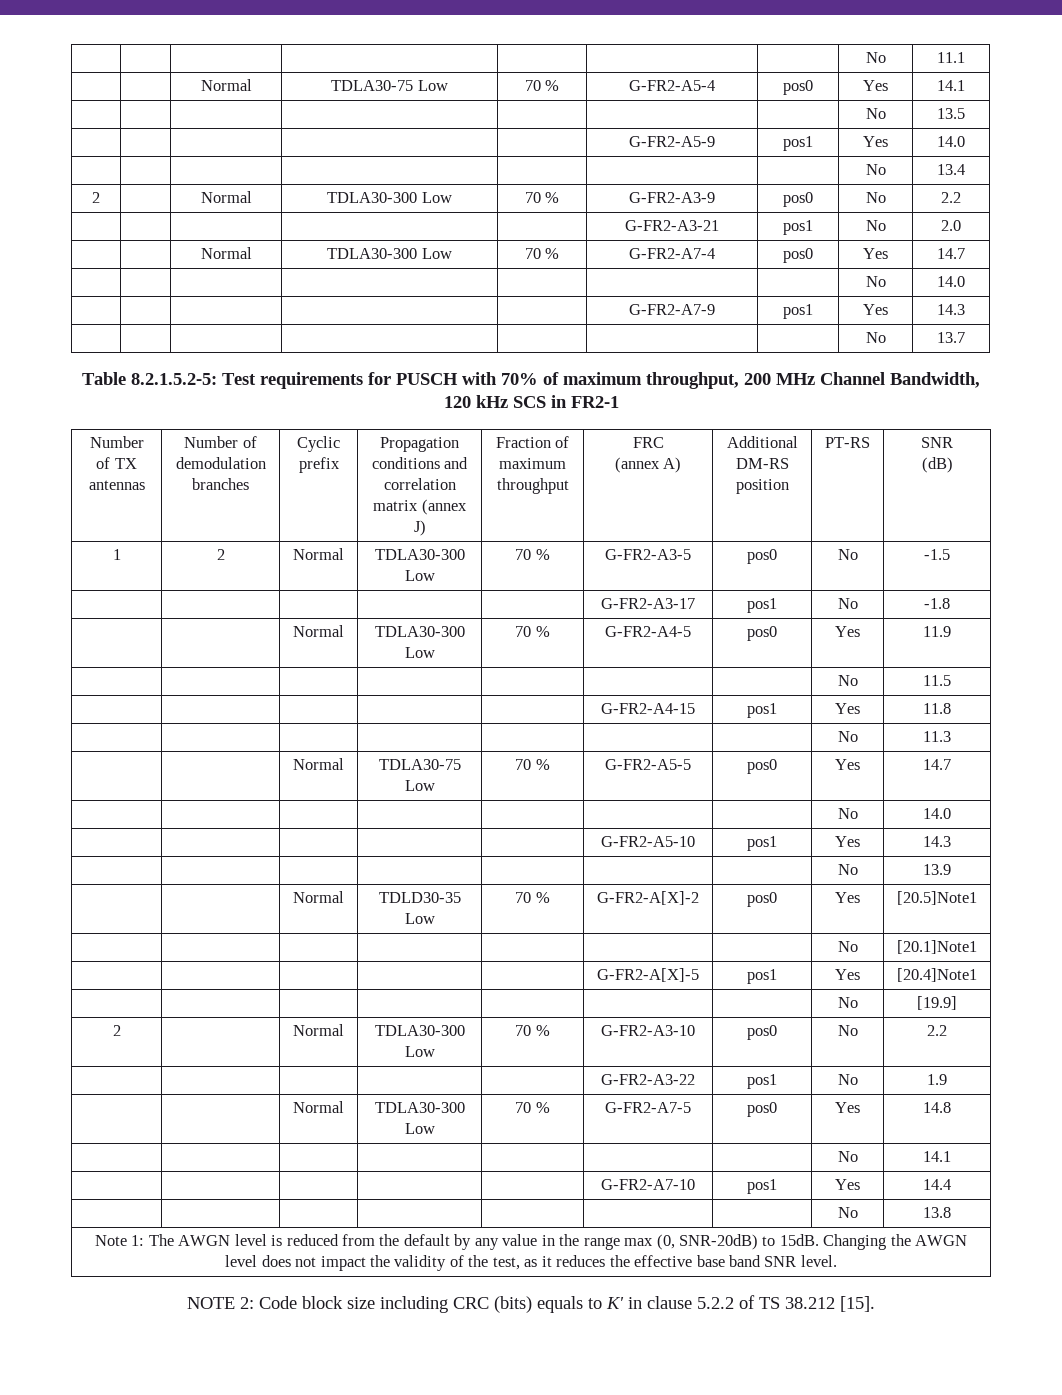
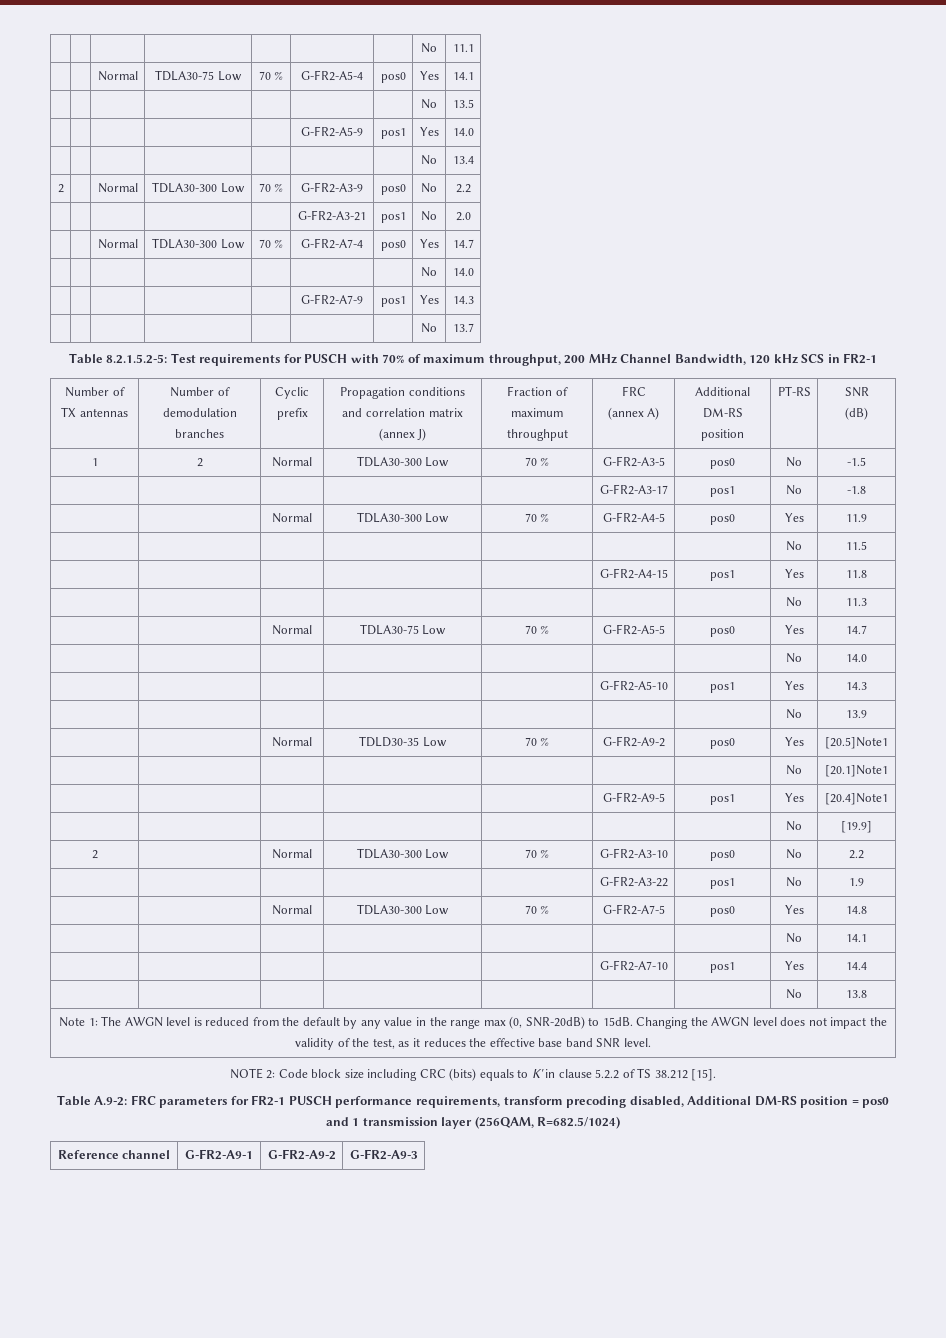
- | | Normal | TDLD30-35 Low | 70 % | G-FR2-A[X]-2 | pos0 | Yes | [20.5]Note1
+ | | Normal | TDLD30-35 Low | 70 % | G-FR2-A9-2 | pos0 | Yes | [20.5]Note1
- | | | | | G-FR2-A[X]-5 | pos1 | Yes | [20.4]Note1
+ | | | | | G-FR2-A9-5 | pos1 | Yes | [20.4]Note1
+ Table A.9-2: FRC parameters for FR2-1 PUSCH performance requirements, transform precoding disabled, Additional DM-RS position = pos0 and 1 transmission layer (256QAM, R=682.5/1024)
+ Reference channel | G-FR2-A9-1 | G-FR2-A9-2 | G-FR2-A9-3

